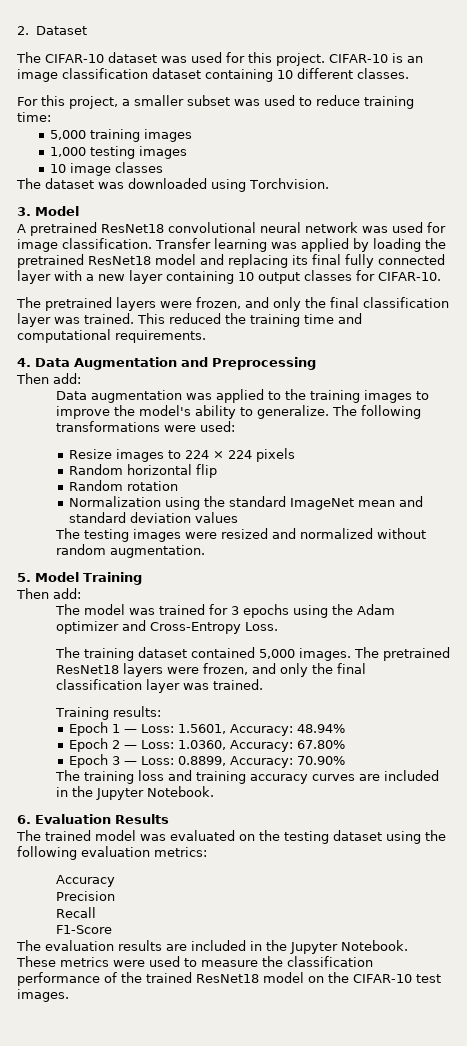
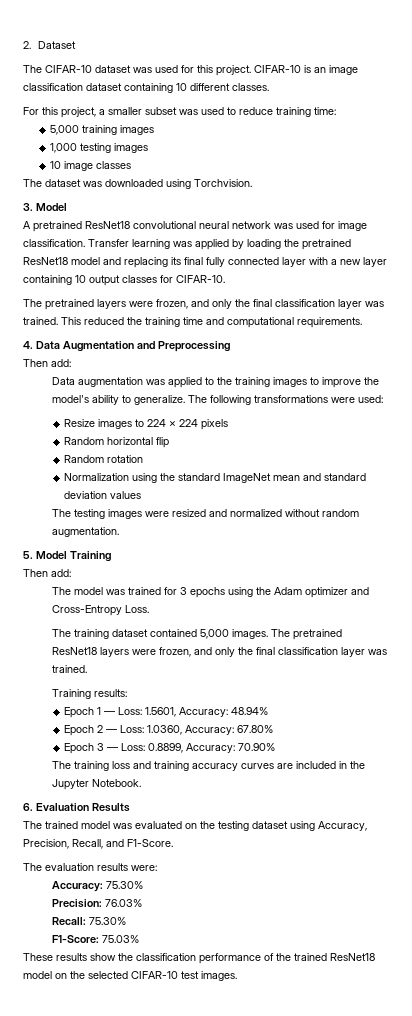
- The trained model was evaluated on the testing dataset using the following evaluation metrics:
- Accuracy
- Precision
- Recall
- F1-Score
- The evaluation results are included in the Jupyter Notebook. These metrics were used to measure the classification performance of the trained ResNet18 model on the CIFAR-10 test images.
+ The trained model was evaluated on the testing dataset using Accuracy, Precision, Recall, and F1-Score.
+ The evaluation results were:
+ Accuracy: 75.30%
+ Precision: 76.03%
+ Recall: 75.30%
+ F1-Score: 75.03%
+ These results show the classification performance of the trained ResNet18 model on the selected CIFAR-10 test images.

